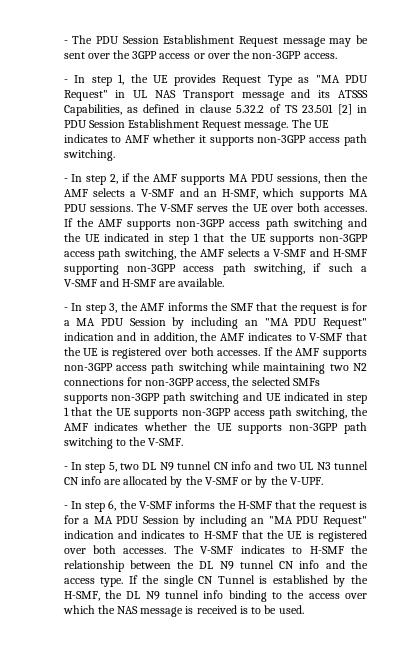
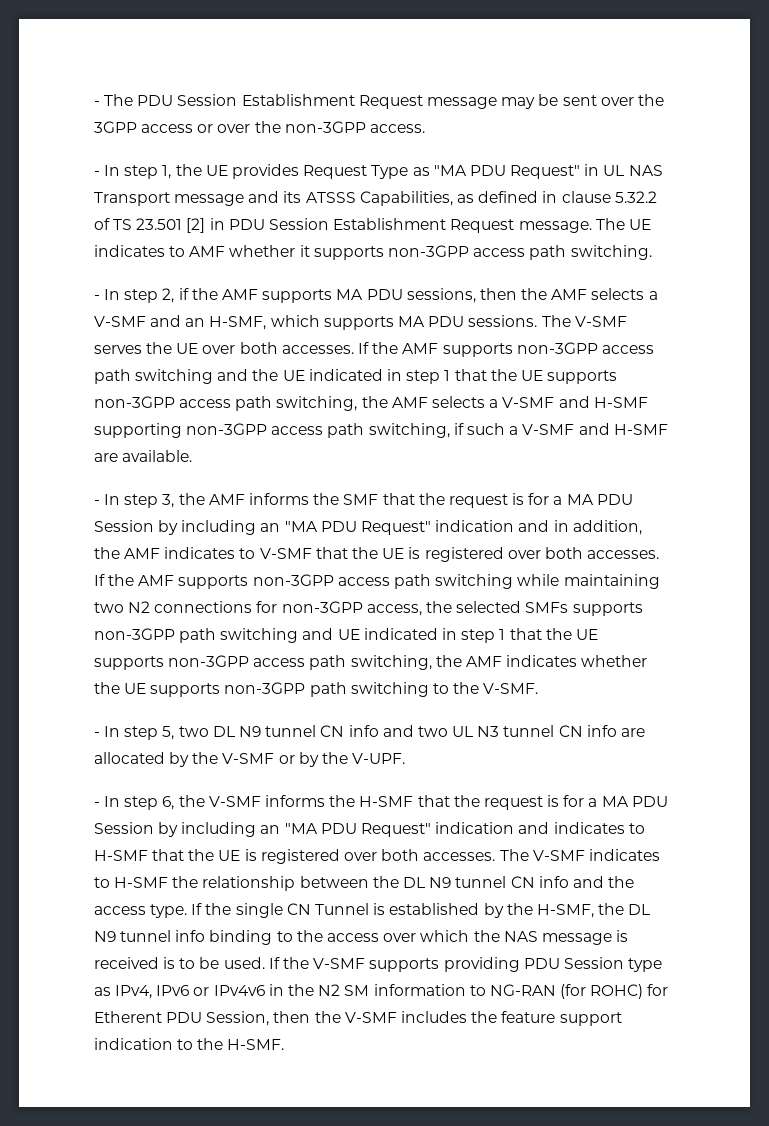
+ If the V-SMF supports providing PDU Session type as IPv4, IPv6 or IPv4v6 in the N2 SM information to NG-RAN (for ROHC) for Etherent PDU Session, then the V-SMF includes the feature support indication to the H-SMF.

